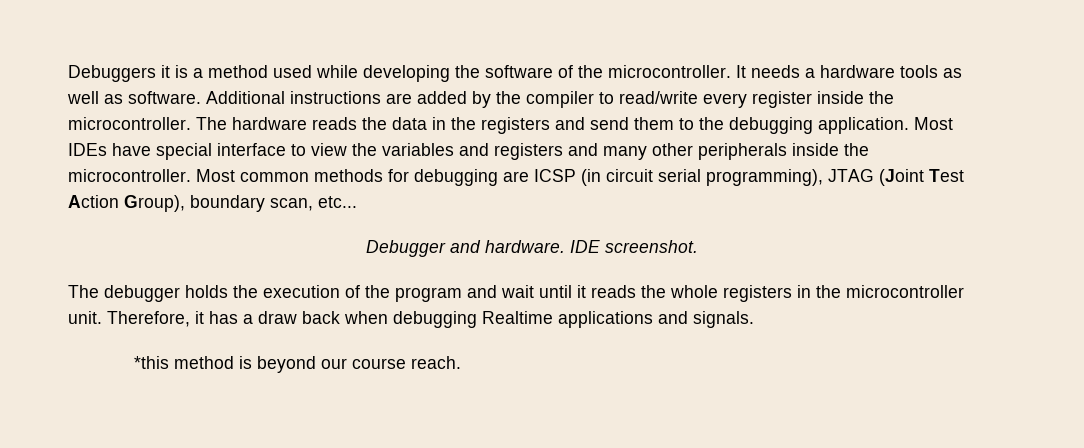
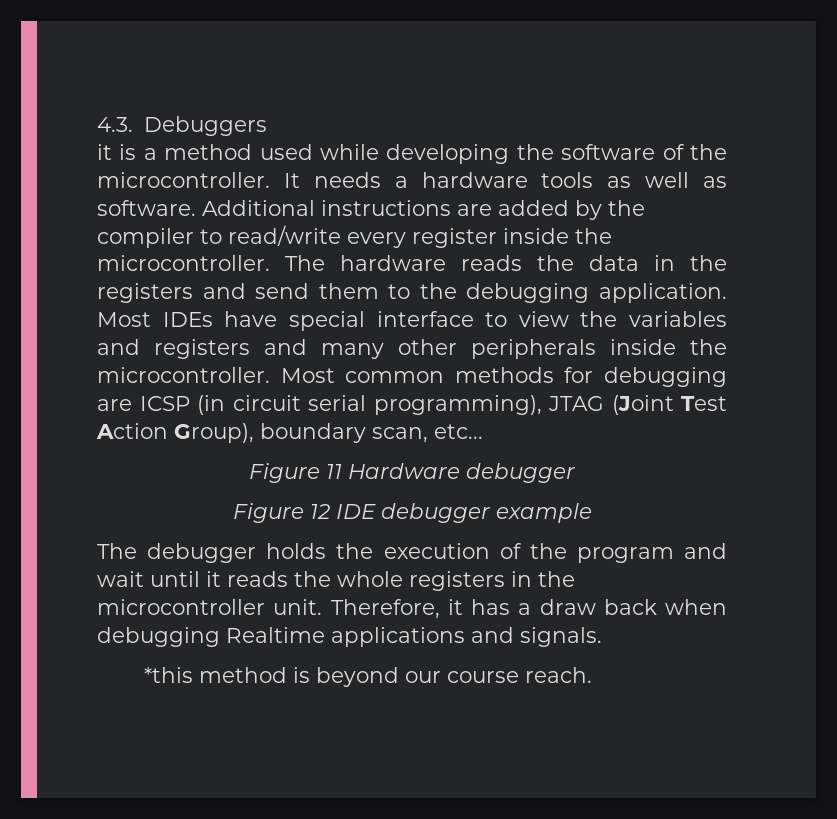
- Debuggers it is a method used while developing the software of the microcontroller.
+ 4.3. Debuggers
+ it is a method used while developing the software of the microcontroller.
- Debugger and hardware. IDE screenshot.
+ Figure 11 Hardware debugger
+ Figure 12 IDE debugger example

